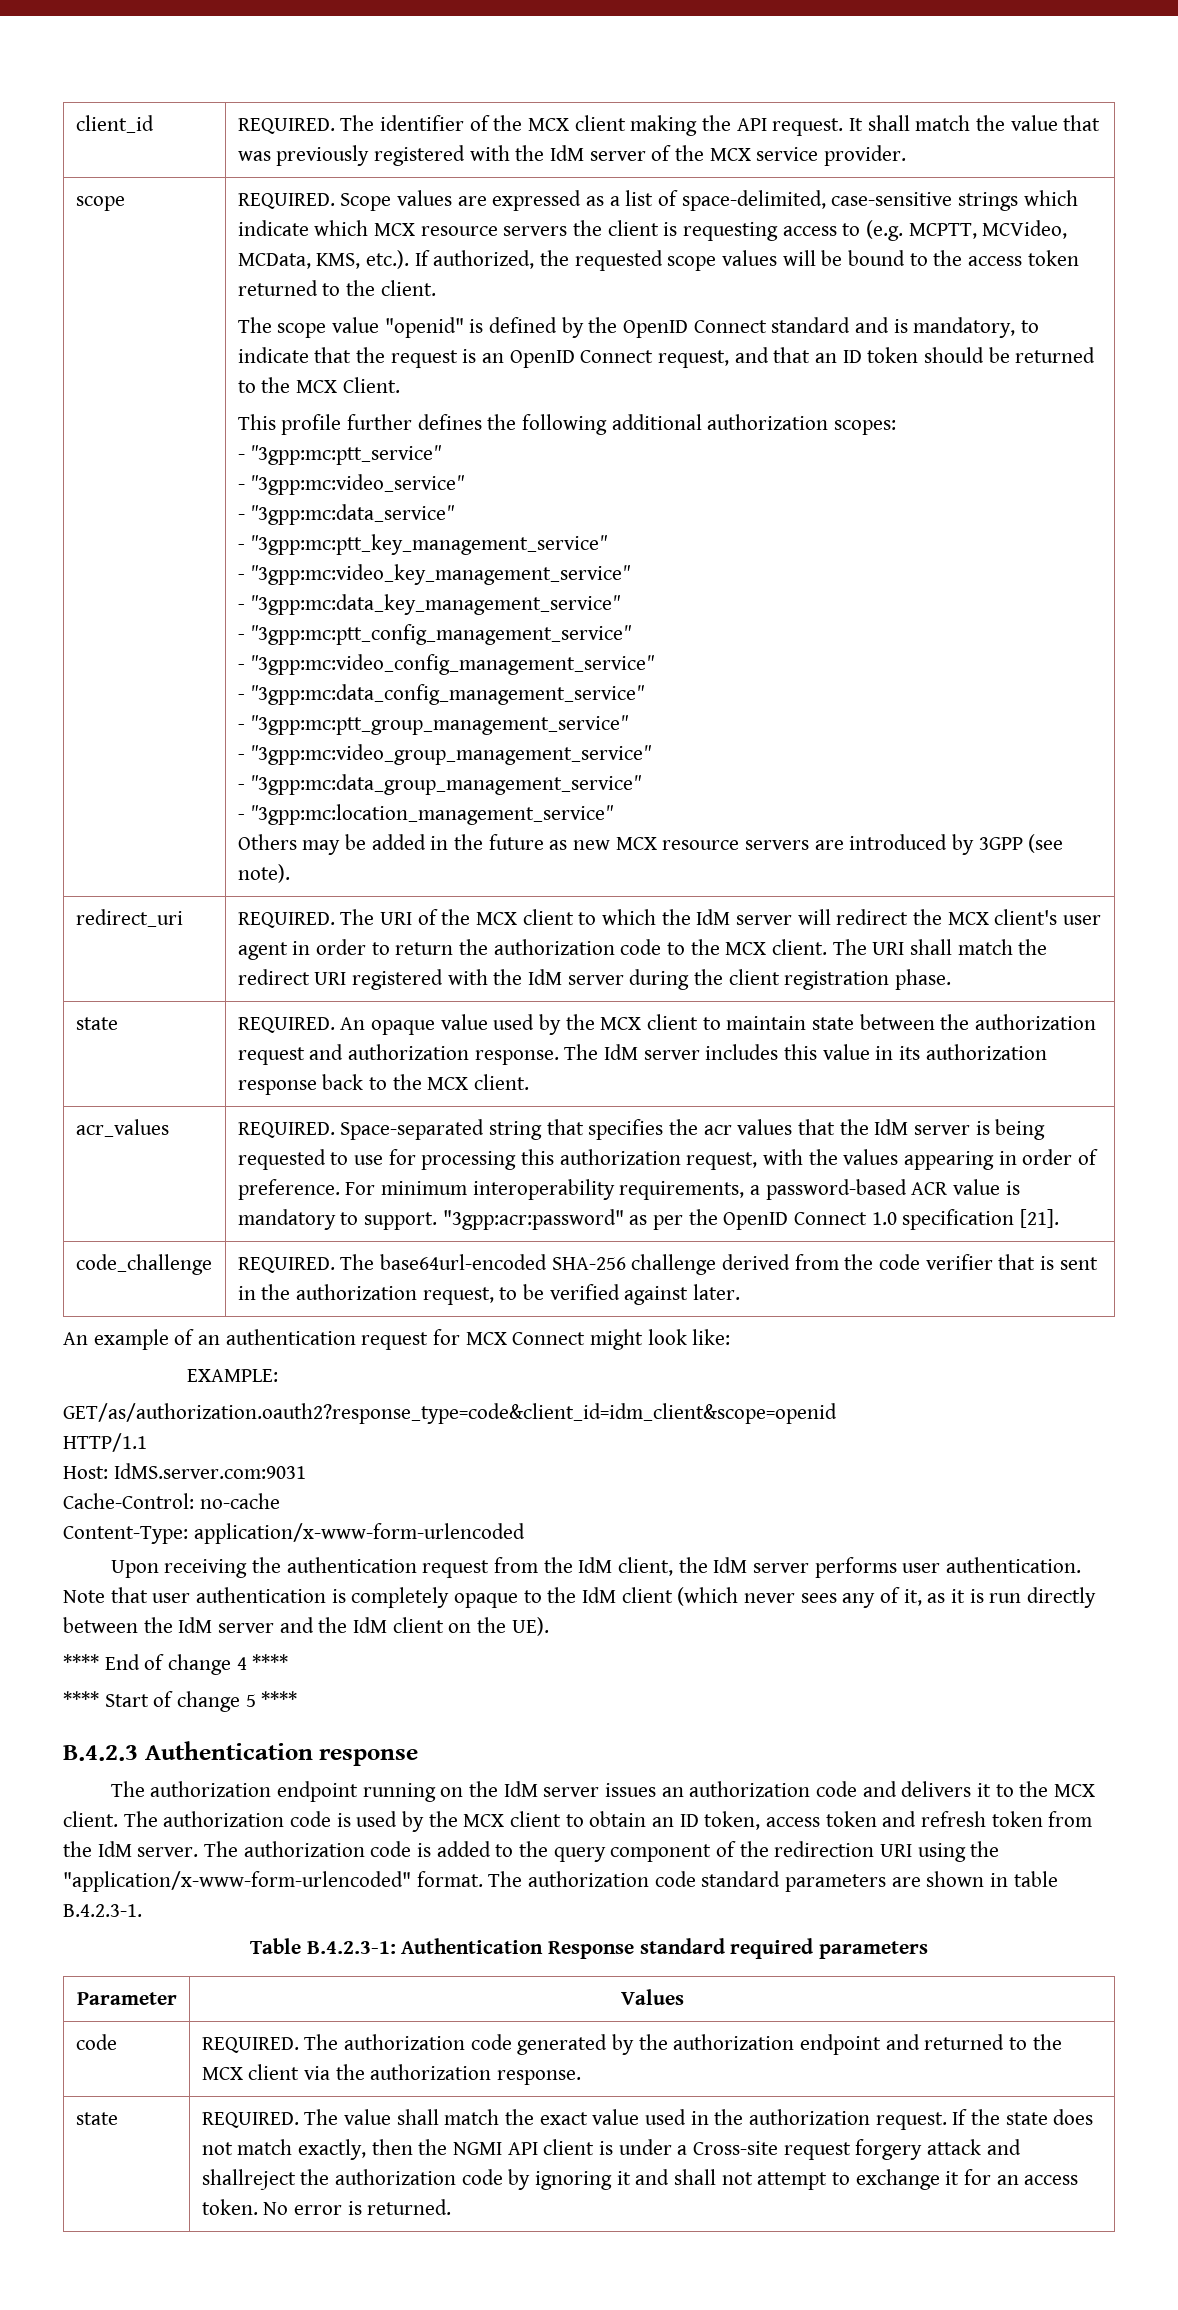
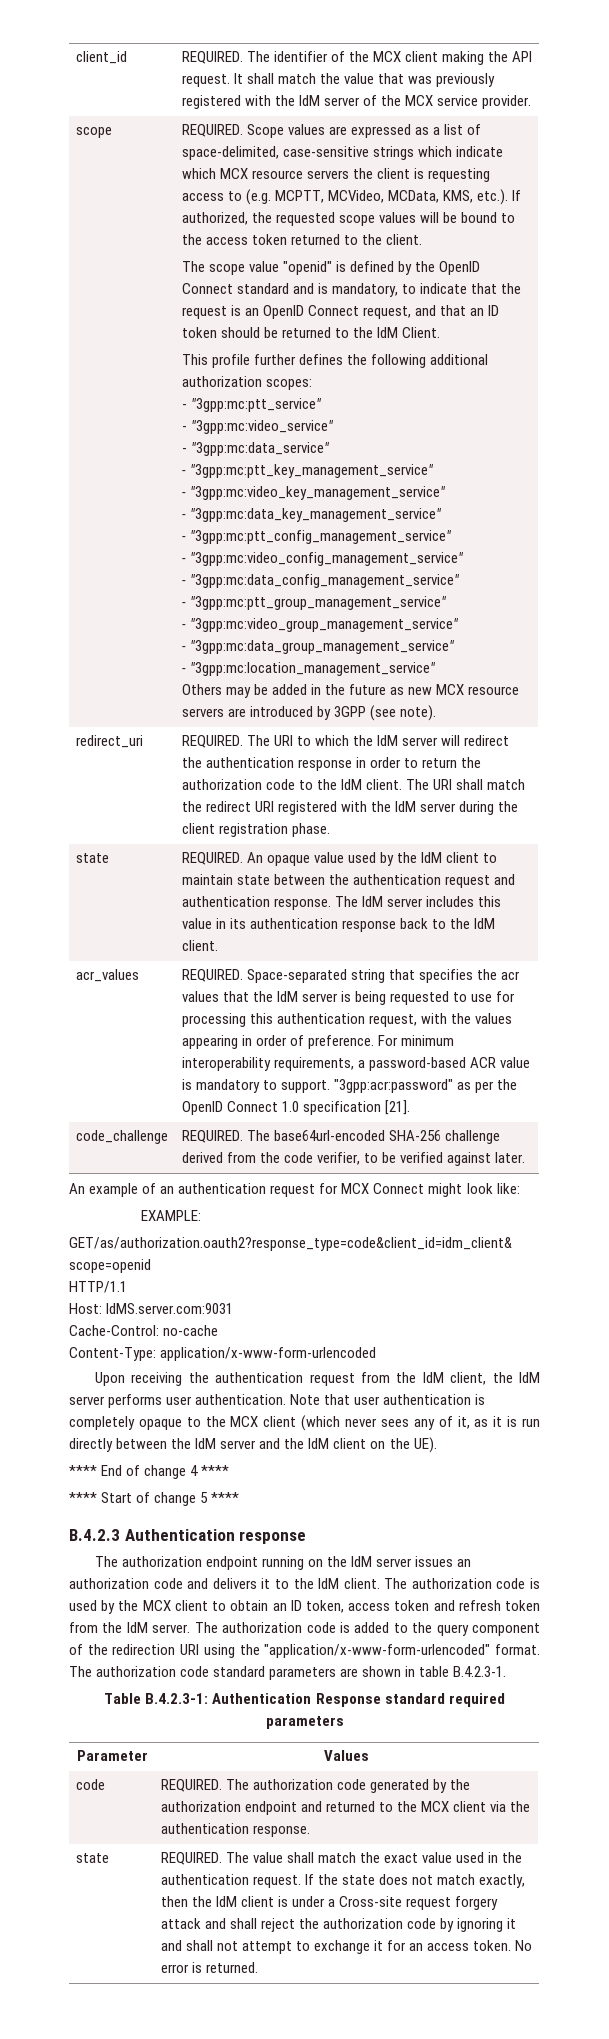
- The scope value "openid" is defined by the OpenID Connect standard and is mandatory, to indicate that the request is an OpenID Connect request, and that an ID token should be returned to the MCX Client.
+ The scope value "openid" is defined by the OpenID Connect standard and is mandatory, to indicate that the request is an OpenID Connect request, and that an ID token should be returned to the IdM Client.
- The URI of the MCX client to which the IdM server will redirect the MCX client's user agent in order to return the authorization code to the MCX client.
+ The URI to which the IdM server will redirect the authentication response in order to return the authorization code to the IdM client.
- state | REQUIRED. An opaque value used by the MCX client to maintain state between the authorization request and authorization response. The IdM server includes this value in its authorization response back to the MCX client.
+ state | REQUIRED. An opaque value used by the IdM client to maintain state between the authentication request and authentication response. The IdM server includes this value in its authentication response back to the IdM client.
- Space-separated string that specifies the acr values that the IdM server is being requested to use for processing this authorization request, with the values appearing in order of preference.
+ Space-separated string that specifies the acr values that the IdM server is being requested to use for processing this authentication request, with the values appearing in order of preference.
- code_challenge | REQUIRED. The base64url-encoded SHA-256 challenge derived from the code verifier that is sent in the authorization request, to be verified against later.
+ code_challenge | REQUIRED. The base64url-encoded SHA-256 challenge derived from the code verifier, to be verified against later.
- Note that user authentication is completely opaque to the IdM client (which never sees any of it, as it is run directly between the IdM server and the IdM client on the UE).
+ Note that user authentication is completely opaque to the MCX client (which never sees any of it, as it is run directly between the IdM server and the IdM client on the UE).
- The authorization endpoint running on the IdM server issues an authorization code and delivers it to the MCX client.
+ The authorization endpoint running on the IdM server issues an authorization code and delivers it to the IdM client.
- code | REQUIRED. The authorization code generated by the authorization endpoint and returned to the MCX client via the authorization response.
+ code | REQUIRED. The authorization code generated by the authorization endpoint and returned to the MCX client via the authentication response.
- The value shall match the exact value used in the authorization request.
+ The value shall match the exact value used in the authentication request.
- If the state does not match exactly, then the NGMI API client is under a Cross-site request forgery attack and shallreject the authorization code by ignoring it and shall not attempt to exchange it for an access token.
+ If the state does not match exactly, then the IdM client is under a Cross-site request forgery attack and shall reject the authorization code by ignoring it and shall not attempt to exchange it for an access token.

